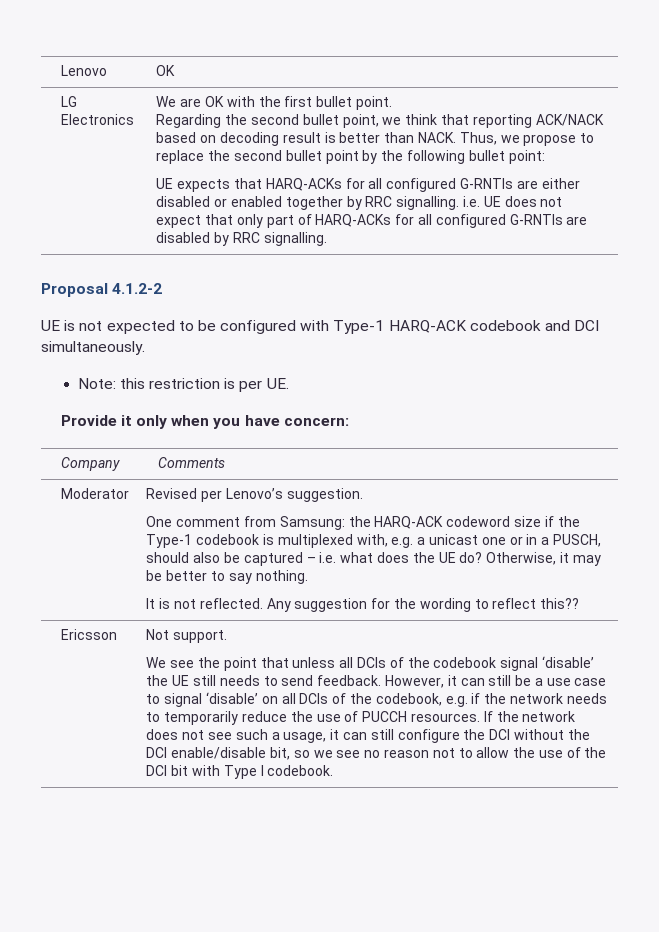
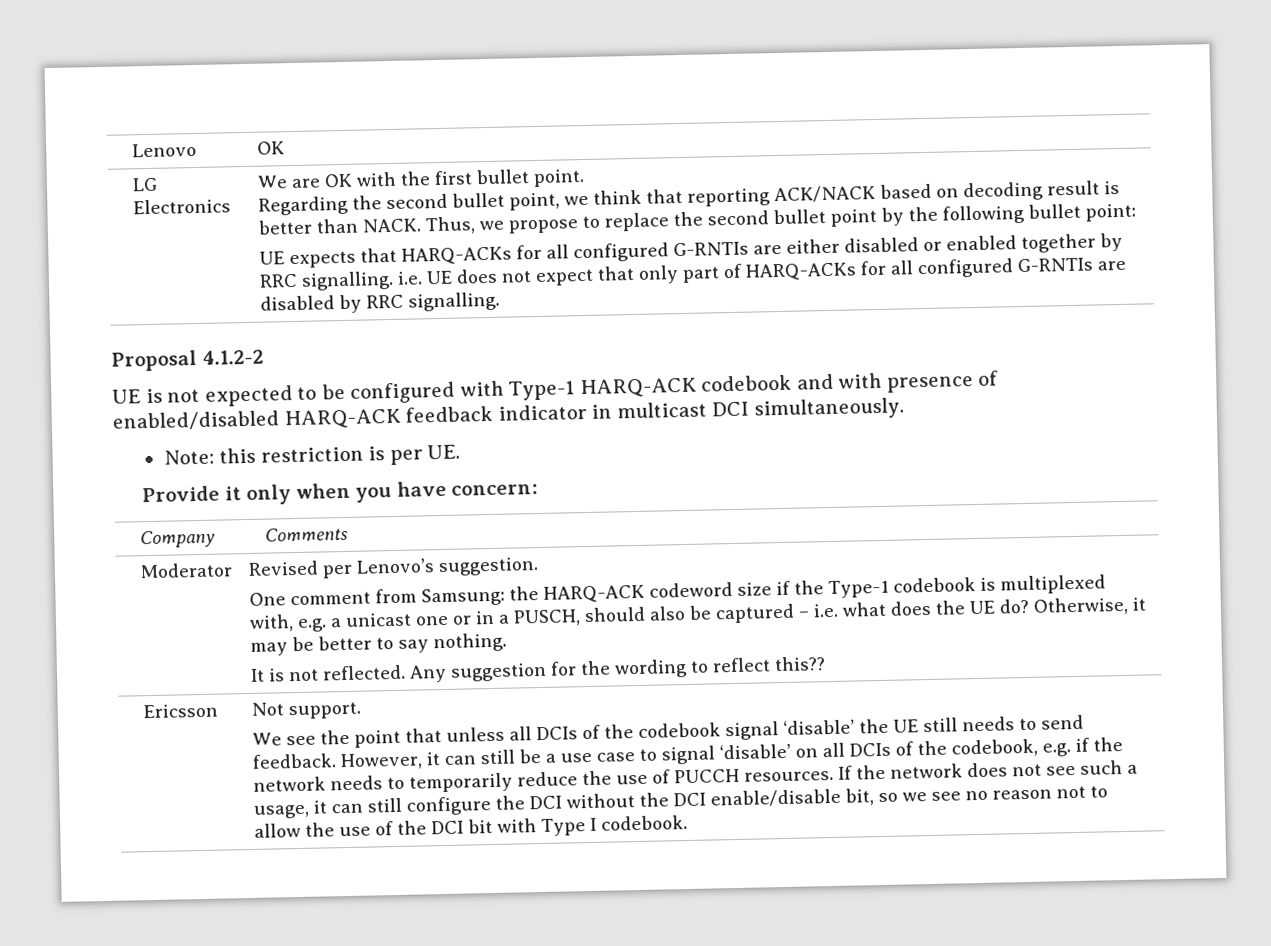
- UE is not expected to be configured with Type-1 HARQ-ACK codebook and DCI simultaneously.
+ UE is not expected to be configured with Type-1 HARQ-ACK codebook and with presence of enabled/disabled HARQ-ACK feedback indicator in multicast DCI simultaneously.

